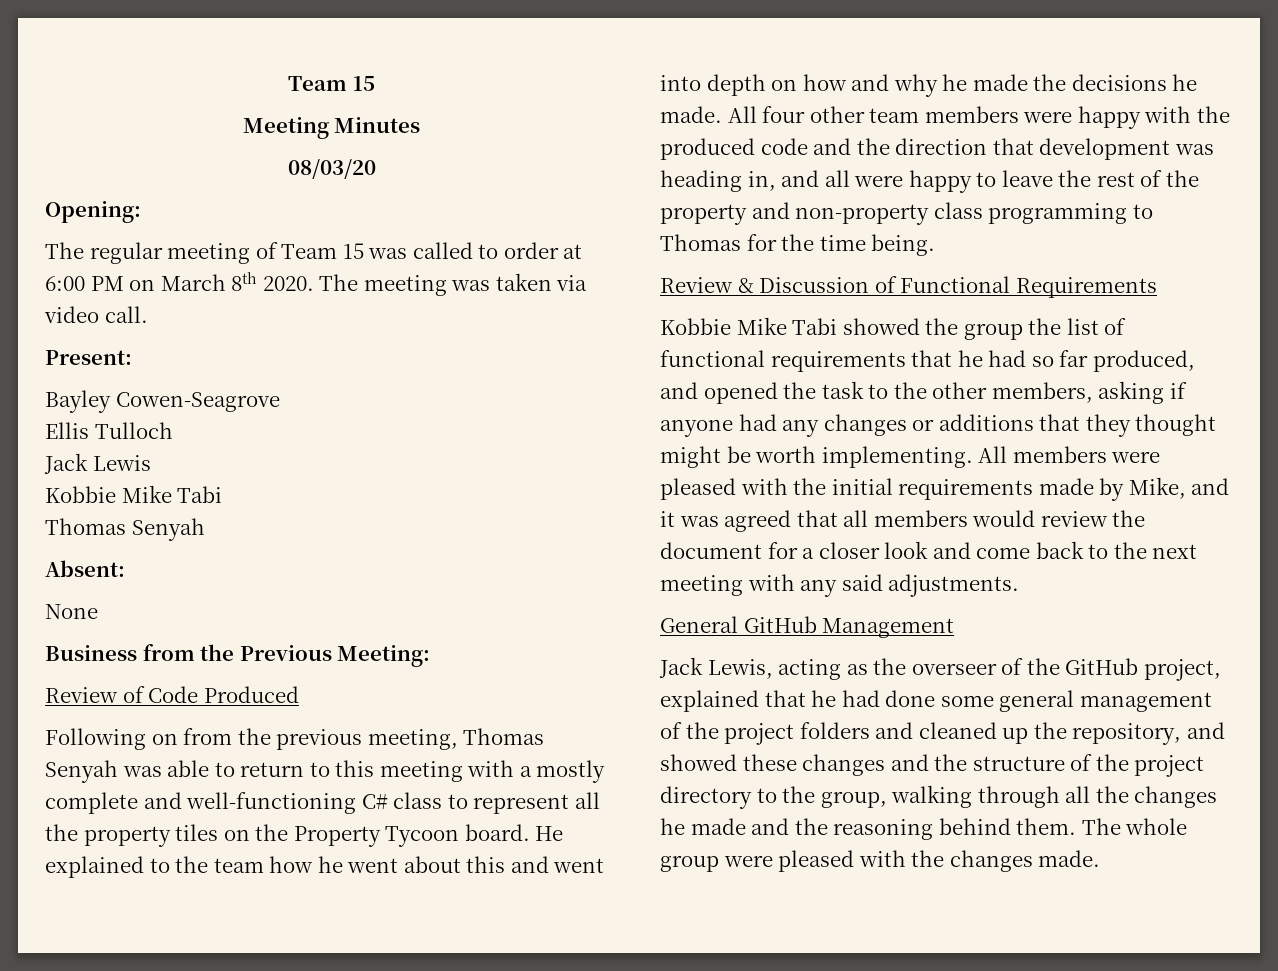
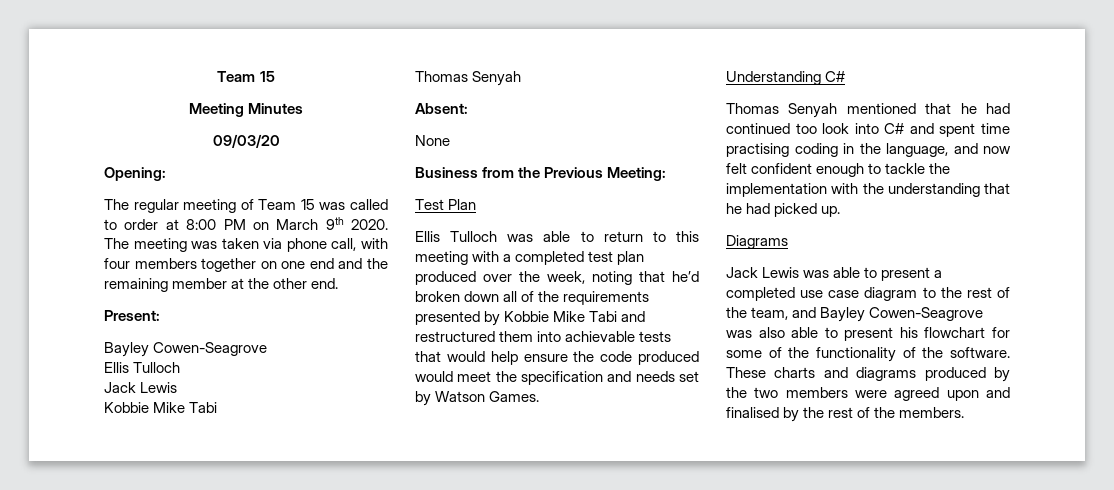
- 08/03/20
+ 09/03/20
- The regular meeting of Team 15 was called to order at 6:00 PM on March 8th 2020.
+ The regular meeting of Team 15 was called to order at 8:00 PM on March 9th 2020.
- The meeting was taken via video call.
+ The meeting was taken via phone call, with four members together on one end and the remaining member at the other end.
- Review of Code Produced
- Following on from the previous meeting, Thomas Senyah was able to return to this meeting with a mostly complete and well-functioning C# class to represent all the property tiles on the Property Tycoon board. He explained to the team how he went about this and went into depth on how and why he made the decisions he made. All four other team members were happy with the produced code and the direction that development was heading in, and all were happy to leave the rest of the property and non-property class programming to Thomas for the time being.
- Review & Discussion of Functional Requirements
- Kobbie Mike Tabi showed the group the list of functional requirements that he had so far produced, and opened the task to the other members, asking if anyone had any changes or additions that they thought might be worth implementing. All members were pleased with the initial requirements made by Mike, and it was agreed that all members would review the document for a closer look and come back to the next meeting with any said adjustments.
- General GitHub Management
- Jack Lewis, acting as the overseer of the GitHub project, explained that he had done some general management of the project folders and cleaned up the repository, and showed these changes and the structure of the project directory to the group, walking through all the changes he made and the reasoning behind them. The whole group were pleased with the changes made.
+ Test Plan
+ Ellis Tulloch was able to return to this meeting with a completed test plan produced over the week, noting that he’d broken down all of the requirements presented by Kobbie Mike Tabi and restructured them into achievable tests that would help ensure the code produced would meet the specification and needs set by Watson Games.
+ Understanding C#
+ Thomas Senyah mentioned that he had continued too look into C# and spent time practising coding in the language, and now felt confident enough to tackle the implementation with the understanding that he had picked up.
+ Diagrams
+ Jack Lewis was able to present a completed use case diagram to the rest of the team, and Bayley Cowen-Seagrove was also able to present his flowchart for some of the functionality of the software. These charts and diagrams produced by the two members were agreed upon and finalised by the rest of the members.

